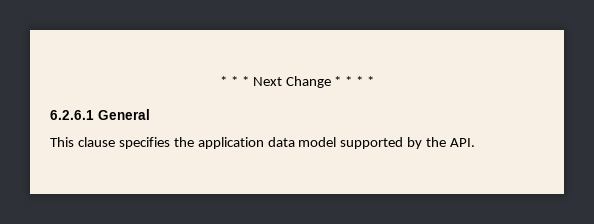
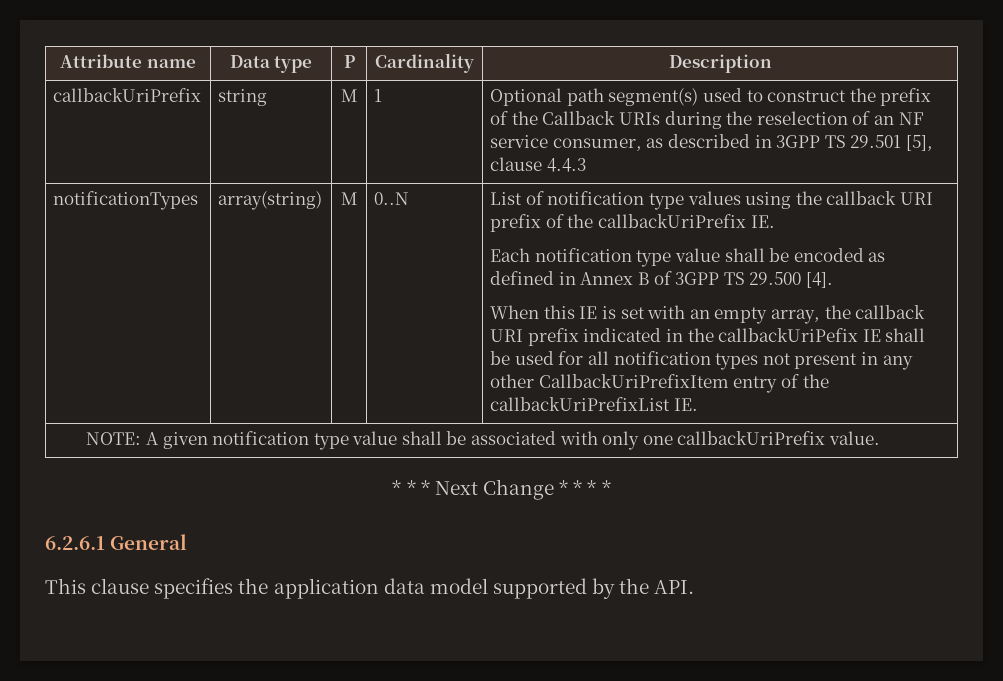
+ Attribute name | Data type | P | Cardinality | Description
+ callbackUriPrefix | string | M | 1 | Optional path segment(s) used to construct the prefix of the Callback URIs during the reselection of an NF service consumer, as described in 3GPP TS 29.501 [5], clause 4.4.3
+ notificationTypes | array(string) | M | 0..N | List of notification type values using the callback URI prefix of the callbackUriPrefix IE.
+ Each notification type value shall be encoded as defined in Annex B of 3GPP TS 29.500 [4].
+ When this IE is set with an empty array, the callback URI prefix indicated in the callbackUriPefix IE shall be used for all notification types not present in any other CallbackUriPrefixItem entry of the callbackUriPrefixList IE.
+ NOTE: A given notification type value shall be associated with only one callbackUriPrefix value.

